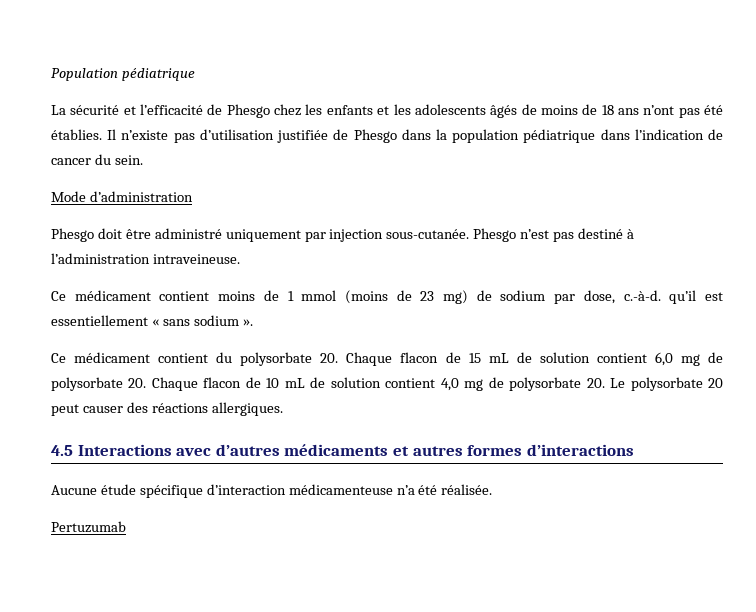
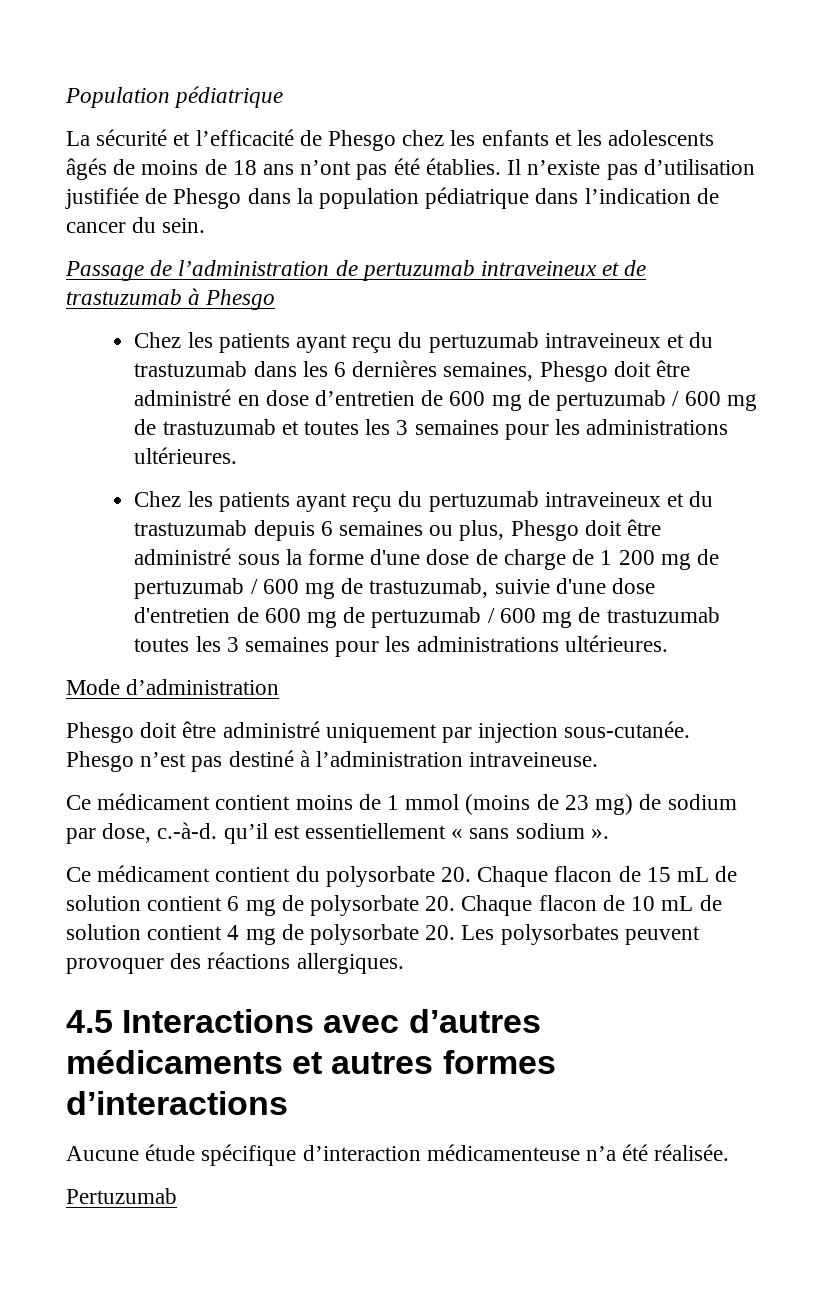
+ Passage de l’administration de pertuzumab intraveineux et de trastuzumab à Phesgo
+ Chez les patients ayant reçu du pertuzumab intraveineux et du trastuzumab dans les 6 dernières semaines, Phesgo doit être administré en dose d’entretien de 600 mg de pertuzumab / 600 mg de trastuzumab et toutes les 3 semaines pour les administrations ultérieures.
+ Chez les patients ayant reçu du pertuzumab intraveineux et du trastuzumab depuis 6 semaines ou plus, Phesgo doit être administré sous la forme d'une dose de charge de 1 200 mg de pertuzumab / 600 mg de trastuzumab, suivie d'une dose d'entretien de 600 mg de pertuzumab / 600 mg de trastuzumab toutes les 3 semaines pour les administrations ultérieures.
- Ce médicament contient du polysorbate 20. Chaque flacon de 15 mL de solution contient 6,0 mg de polysorbate 20. Chaque flacon de 10 mL de solution contient 4,0 mg de polysorbate 20. Le polysorbate 20 peut causer des réactions allergiques.
+ Ce médicament contient du polysorbate 20. Chaque flacon de 15 mL de solution contient 6 mg de polysorbate 20. Chaque flacon de 10 mL de solution contient 4 mg de polysorbate 20. Les polysorbates peuvent provoquer des réactions allergiques.

